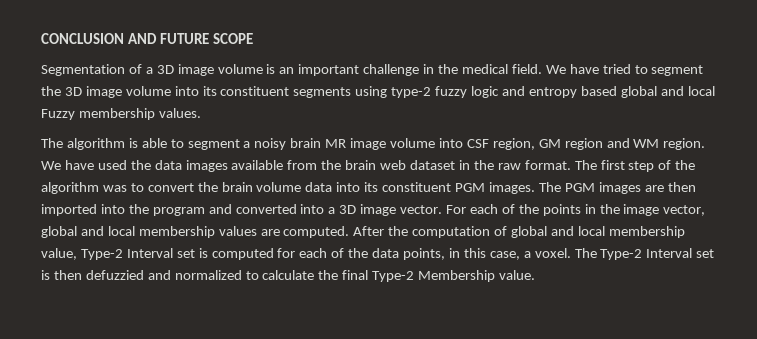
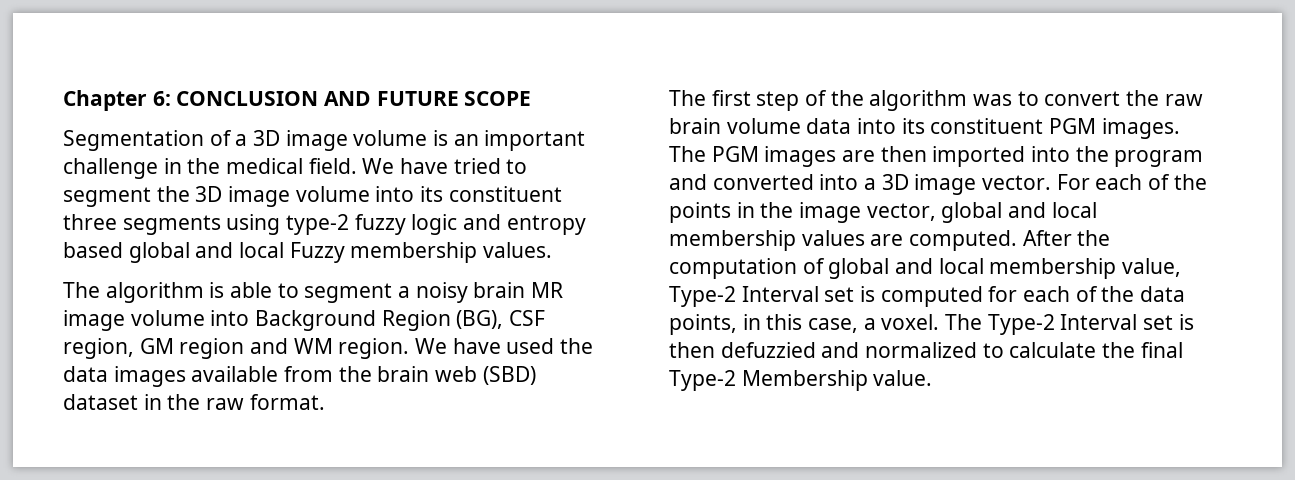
- CONCLUSION AND FUTURE SCOPE
+ Chapter 6: CONCLUSION AND FUTURE SCOPE
- We have tried to segment the 3D image volume into its constituent segments using type-2 fuzzy logic and entropy based global and local Fuzzy membership values.
+ We have tried to segment the 3D image volume into its constituent three segments using type-2 fuzzy logic and entropy based global and local Fuzzy membership values.
- The algorithm is able to segment a noisy brain MR image volume into CSF region, GM region and WM region.
+ The algorithm is able to segment a noisy brain MR image volume into Background Region (BG), CSF region, GM region and WM region.
- We have used the data images available from the brain web dataset in the raw format. The first step of the algorithm was to convert the brain volume data into its constituent PGM images.
+ We have used the data images available from the brain web (SBD) dataset in the raw format.
+ The first step of the algorithm was to convert the raw brain volume data into its constituent PGM images.

